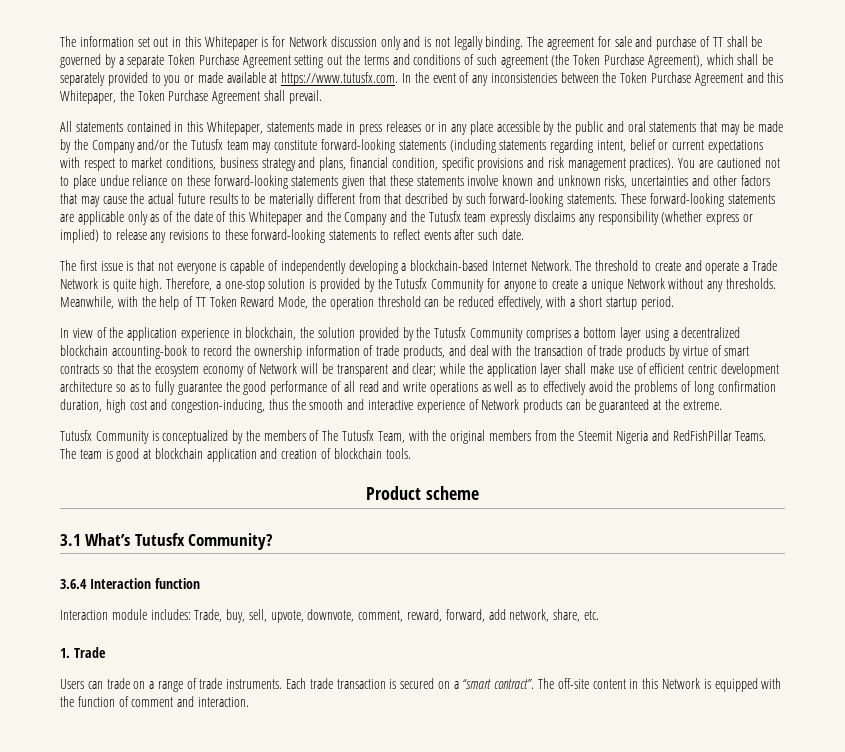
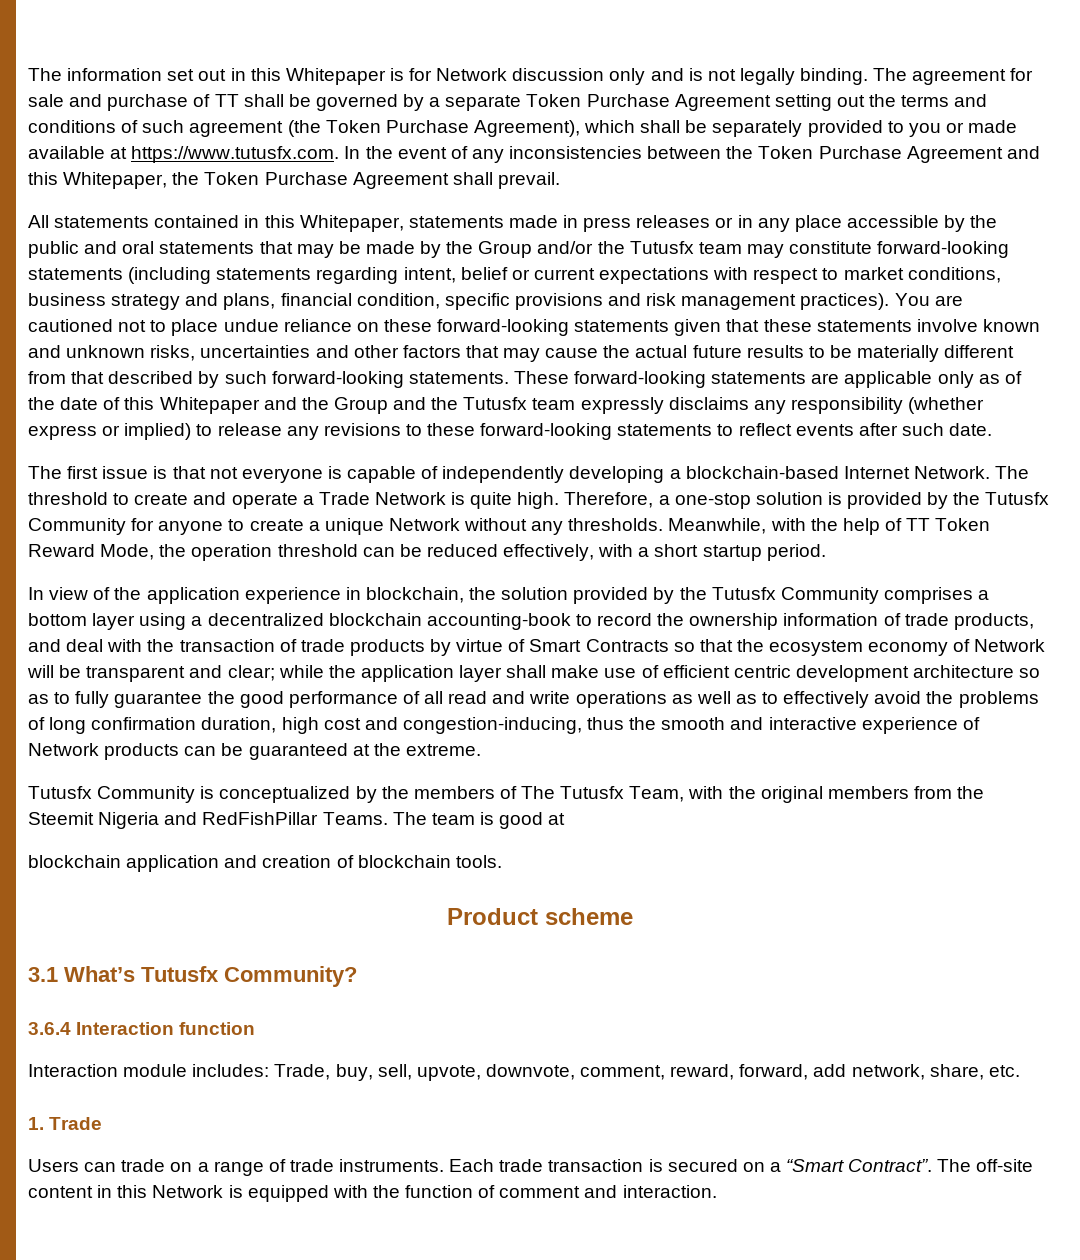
- All statements contained in this Whitepaper, statements made in press releases or in any place accessible by the public and oral statements that may be made by the Company and/or the Tutusfx team may constitute forward-looking statements (including statements regarding intent, belief or current expectations with respect to market conditions, business strategy and plans, financial condition, specific provisions and risk management practices).
+ All statements contained in this Whitepaper, statements made in press releases or in any place accessible by the public and oral statements that may be made by the Group and/or the Tutusfx team may constitute forward-looking statements (including statements regarding intent, belief or current expectations with respect to market conditions, business strategy and plans, financial condition, specific provisions and risk management practices).
- These forward-looking statements are applicable only as of the date of this Whitepaper and the Company and the Tutusfx team expressly disclaims any responsibility (whether express or implied) to release any revisions to these forward-looking statements to reflect events after such date.
+ These forward-looking statements are applicable only as of the date of this Whitepaper and the Group and the Tutusfx team expressly disclaims any responsibility (whether express or implied) to release any revisions to these forward-looking statements to reflect events after such date.
- In view of the application experience in blockchain, the solution provided by the Tutusfx Community comprises a bottom layer using a decentralized blockchain accounting-book to record the ownership information of trade products, and deal with the transaction of trade products by virtue of smart contracts so that the ecosystem economy of Network will be transparent and clear;
+ In view of the application experience in blockchain, the solution provided by the Tutusfx Community comprises a bottom layer using a decentralized blockchain accounting-book to record the ownership information of trade products, and deal with the transaction of trade products by virtue of Smart Contracts so that the ecosystem economy of Network will be transparent and clear;
- The team is good at blockchain application and creation of blockchain tools.
+ The team is good at
+ blockchain application and creation of blockchain tools.
- Each trade transaction is secured on a “smart contract”.
+ Each trade transaction is secured on a “Smart Contract”.

